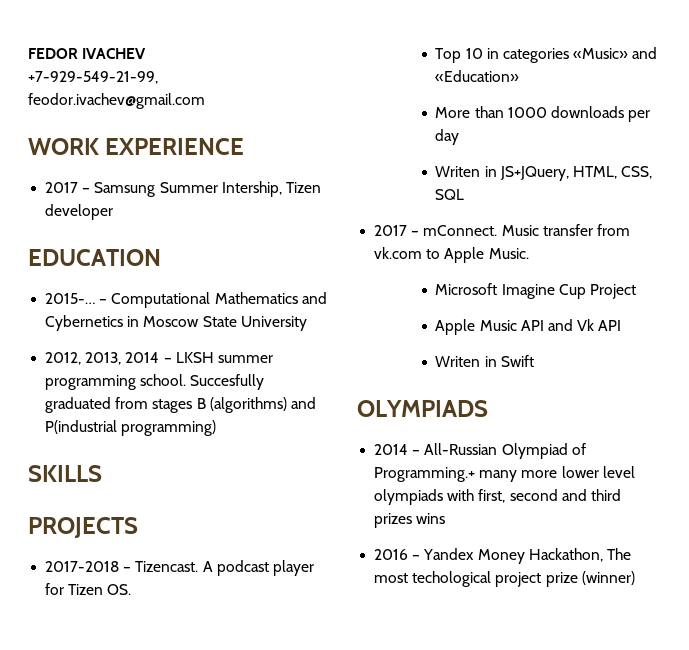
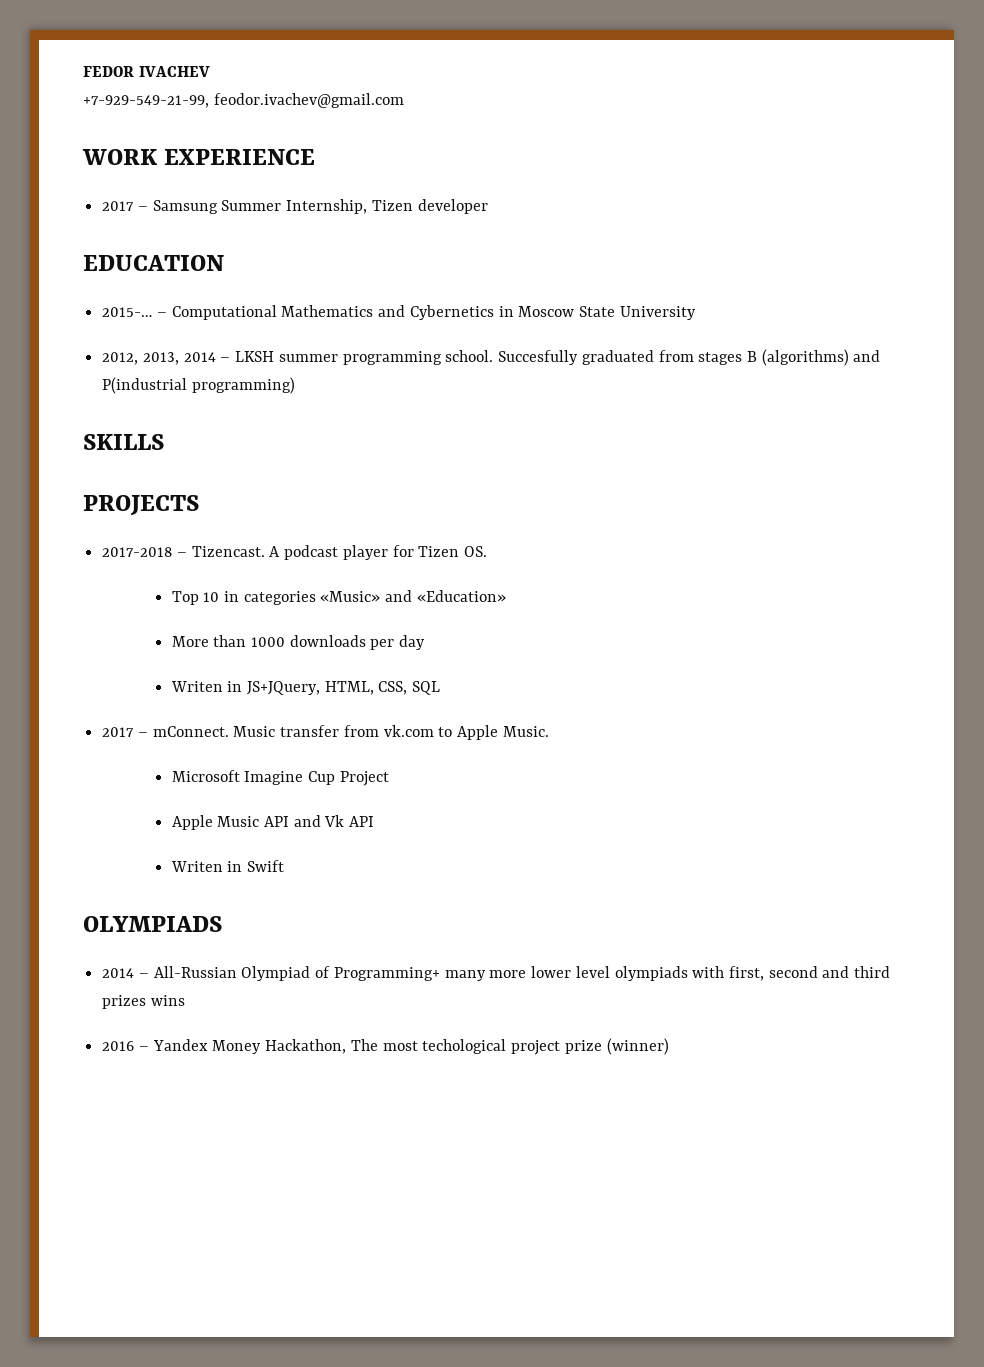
- 2017 – Samsung Summer Intership, Tizen developer
+ 2017 – Samsung Summer Internship, Tizen developer
- 2014 – All-Russian Olympiad of Programming.+ many more lower level olympiads with first, second and third prizes wins
+ 2014 – All-Russian Olympiad of Programming+ many more lower level olympiads with first, second and third prizes wins

